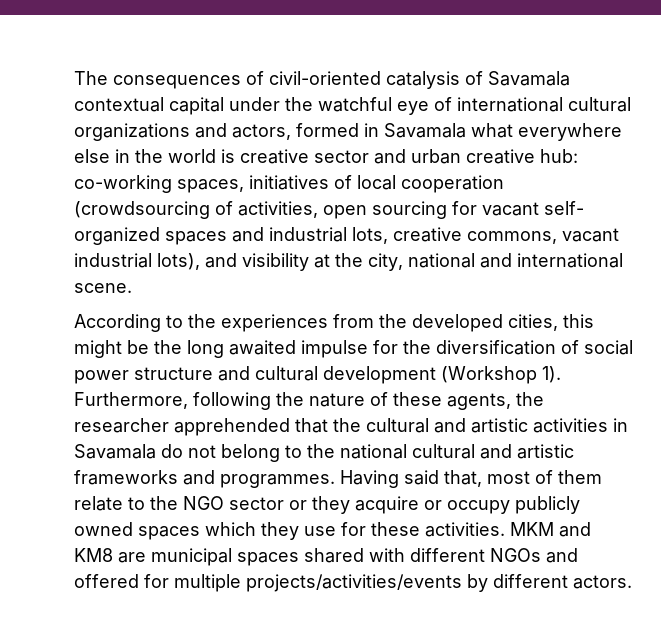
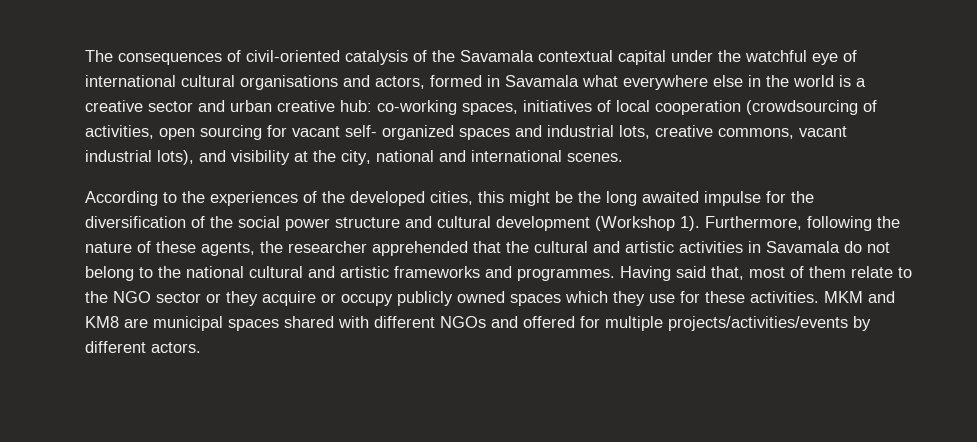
- The consequences of civil-oriented catalysis of Savamala contextual capital under the watchful eye of international cultural organizations and actors, formed in Savamala what everywhere else in the world is creative sector and urban creative hub:
+ The consequences of civil-oriented catalysis of the Savamala contextual capital under the watchful eye of international cultural organisations and actors, formed in Savamala what everywhere else in the world is a creative sector and urban creative hub:
- co-working spaces, initiatives of local cooperation (crowdsourcing of activities, open sourcing for vacant self- organized spaces and industrial lots, creative commons, vacant industrial lots), and visibility at the city, national and international scene.
+ co-working spaces, initiatives of local cooperation (crowdsourcing of activities, open sourcing for vacant self- organized spaces and industrial lots, creative commons, vacant industrial lots), and visibility at the city, national and international scenes.
- According to the experiences from the developed cities, this might be the long awaited impulse for the diversification of social power structure and cultural development (Workshop 1).
+ According to the experiences of the developed cities, this might be the long awaited impulse for the diversification of the social power structure and cultural development (Workshop 1).

